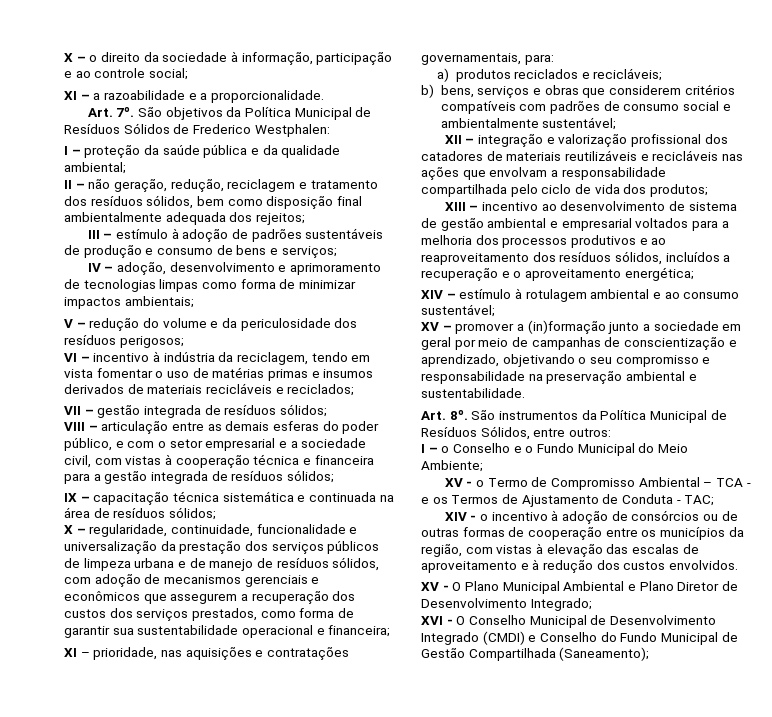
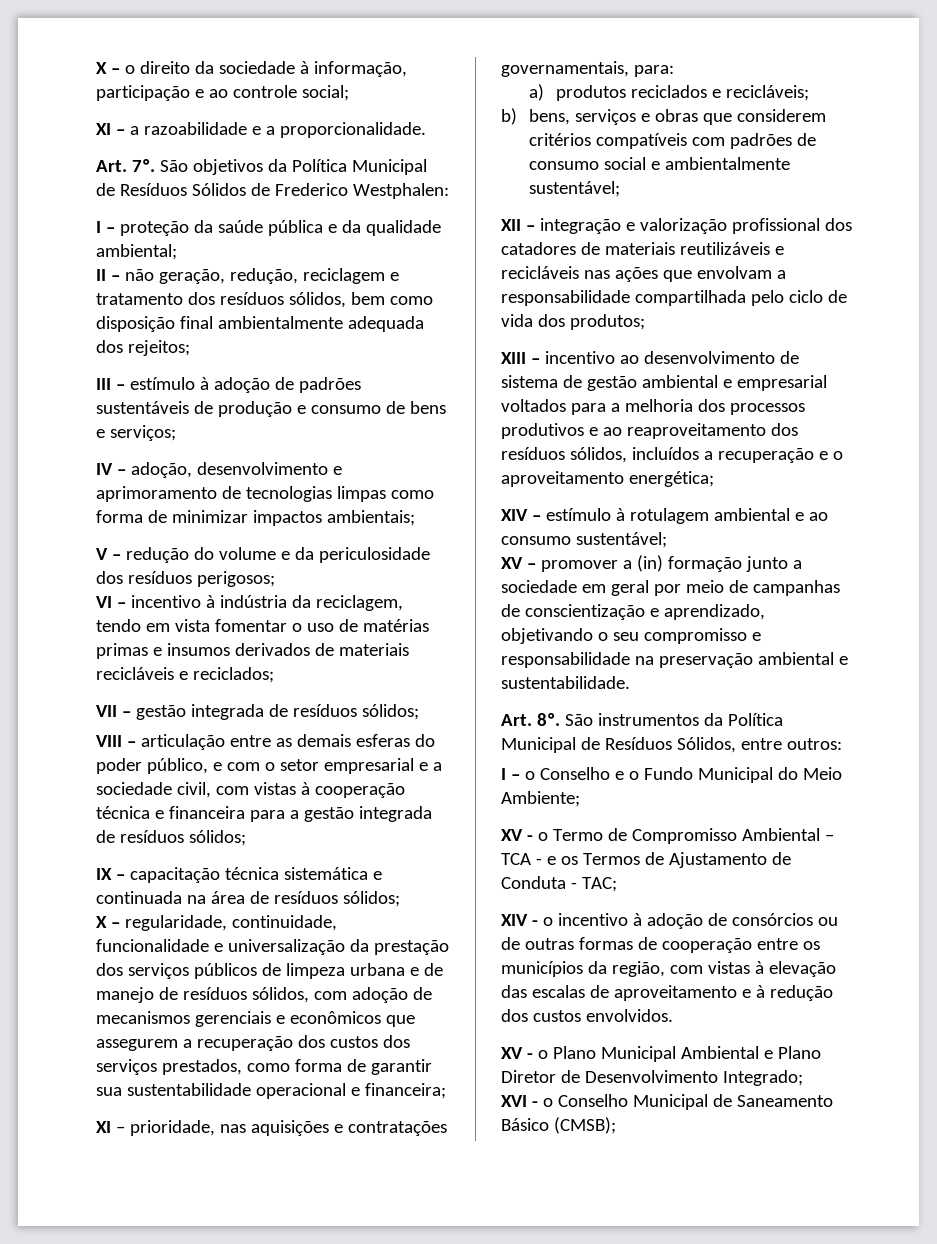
- XV – promover a (in)formação junto a sociedade em geral por meio de campanhas de conscientização e aprendizado, objetivando o seu compromisso e responsabilidade na preservação ambiental e sustentabilidade.
+ XV – promover a (in) formação junto a sociedade em geral por meio de campanhas de conscientização e aprendizado, objetivando o seu compromisso e responsabilidade na preservação ambiental e sustentabilidade.
- XV - O Plano Municipal Ambiental e Plano Diretor de Desenvolvimento Integrado;
+ XV - o Plano Municipal Ambiental e Plano Diretor de Desenvolvimento Integrado;
- XVI - O Conselho Municipal de Desenvolvimento Integrado (CMDI) e Conselho do Fundo Municipal de Gestão Compartilhada (Saneamento);
+ XVI - o Conselho Municipal de Saneamento Básico (CMSB);

